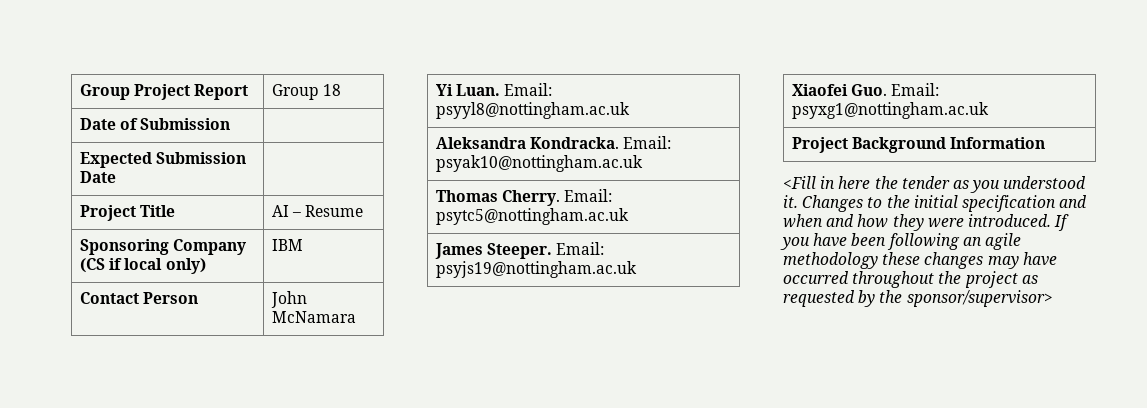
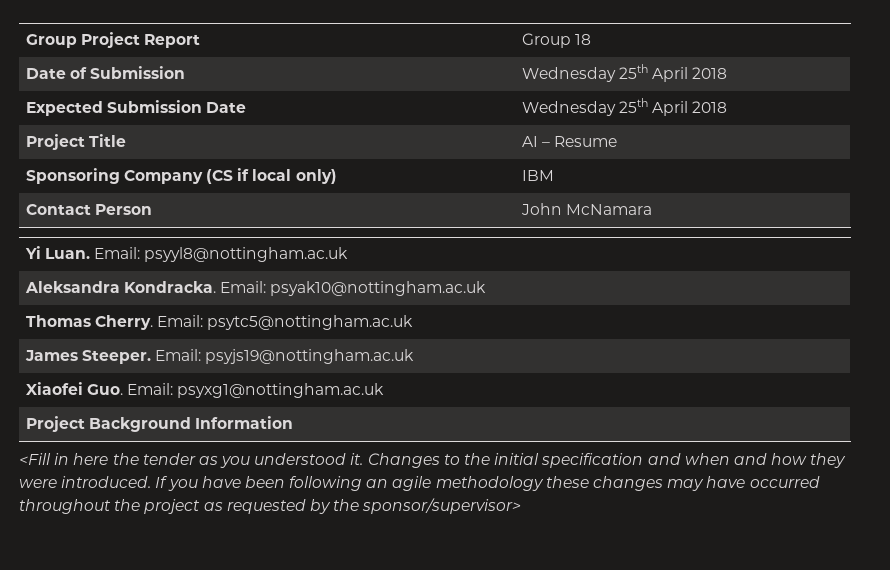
- Date of Submission |
+ Date of Submission | Wednesday 25th April 2018
- Expected Submission Date |
+ Expected Submission Date | Wednesday 25th April 2018

